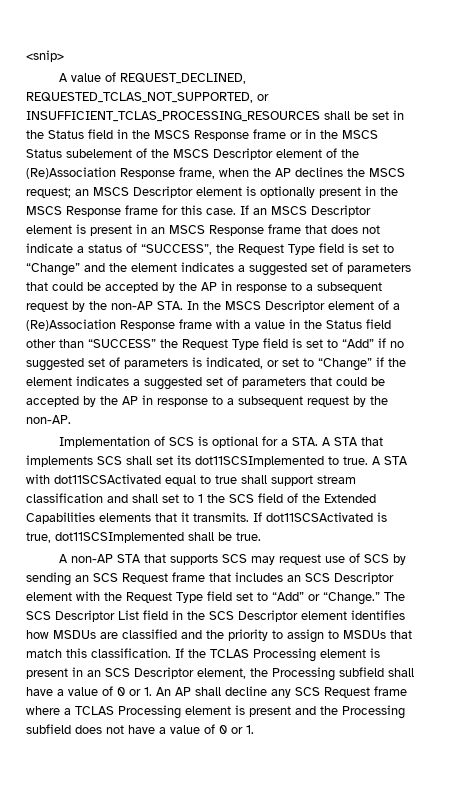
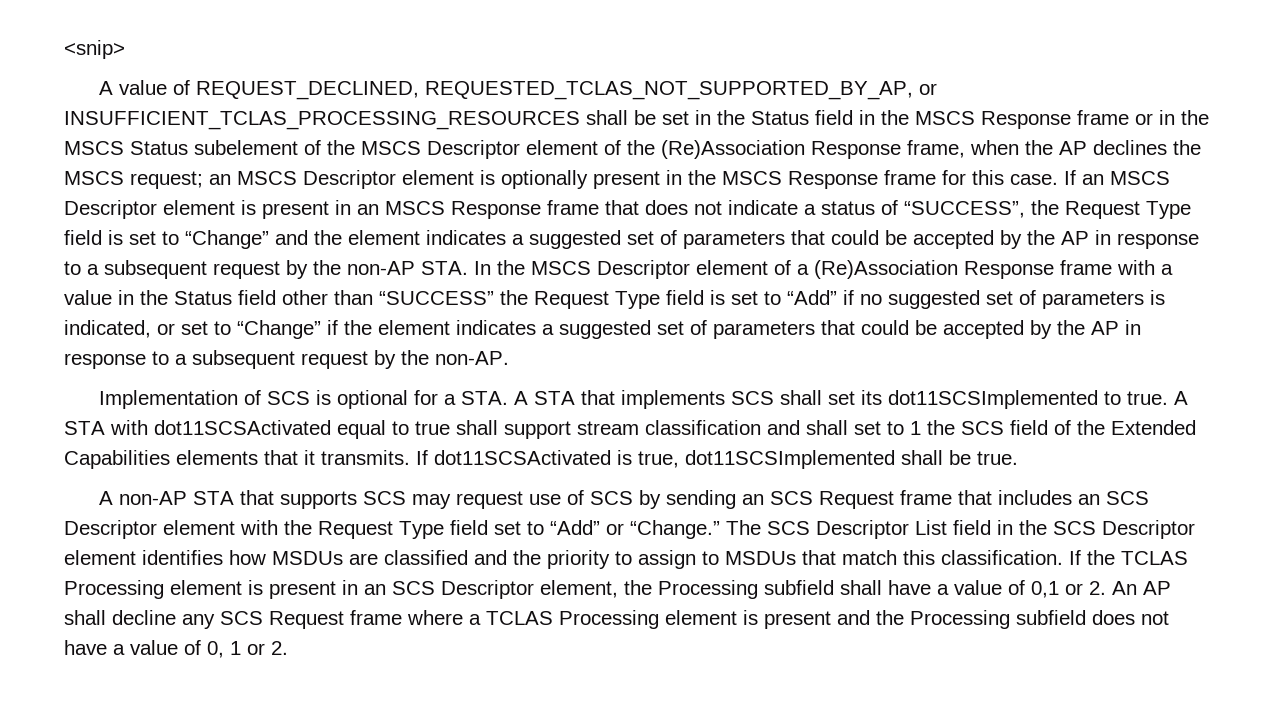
- A value of REQUEST_DECLINED, REQUESTED_TCLAS_NOT_SUPPORTED, or INSUFFICIENT_TCLAS_PROCESSING_RESOURCES shall be set in the Status field in the MSCS Response frame or in the MSCS Status subelement of the MSCS Descriptor element of the (Re)Association Response frame, when the AP declines the MSCS request; an MSCS Descriptor element is optionally present in the MSCS Response frame for this case.
+ A value of REQUEST_DECLINED, REQUESTED_TCLAS_NOT_SUPPORTED_BY_AP, or INSUFFICIENT_TCLAS_PROCESSING_RESOURCES shall be set in the Status field in the MSCS Response frame or in the MSCS Status subelement of the MSCS Descriptor element of the (Re)Association Response frame, when the AP declines the MSCS request; an MSCS Descriptor element is optionally present in the MSCS Response frame for this case.
- If the TCLAS Processing element is present in an SCS Descriptor element, the Processing subfield shall have a value of 0 or 1. An AP shall decline any SCS Request frame where a TCLAS Processing element is present and the Processing subfield does not have a value of 0 or 1.
+ If the TCLAS Processing element is present in an SCS Descriptor element, the Processing subfield shall have a value of 0,1 or 2. An AP shall decline any SCS Request frame where a TCLAS Processing element is present and the Processing subfield does not have a value of 0, 1 or 2.

